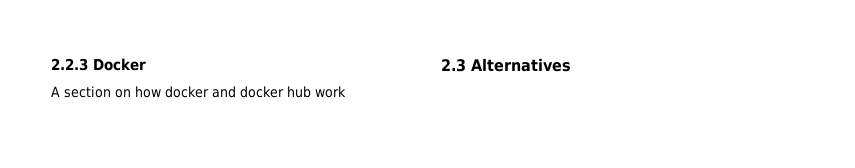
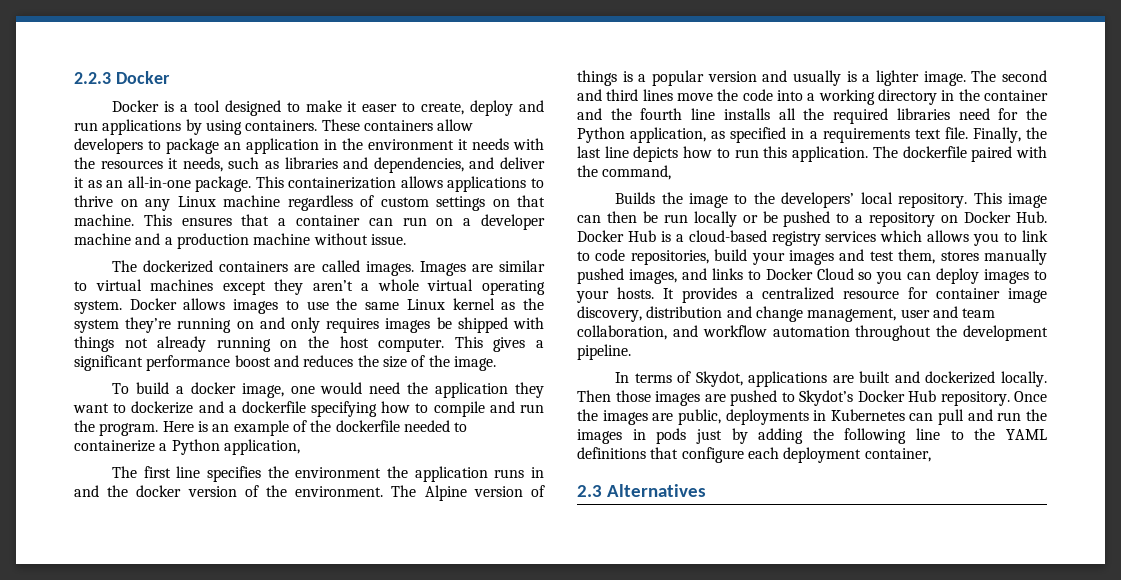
- A section on how docker and docker hub work
+ Docker is a tool designed to make it easer to create, deploy and run applications by using containers. These containers allow developers to package an application in the environment it needs with the resources it needs, such as libraries and dependencies, and deliver it as an all-in-one package. This containerization allows applications to thrive on any Linux machine regardless of custom settings on that machine. This ensures that a container can run on a developer machine and a production machine without issue.
+ The dockerized containers are called images. Images are similar to virtual machines except they aren’t a whole virtual operating system. Docker allows images to use the same Linux kernel as the system they’re running on and only requires images be shipped with things not already running on the host computer. This gives a significant performance boost and reduces the size of the image.
+ To build a docker image, one would need the application they want to dockerize and a dockerfile specifying how to compile and run the program. Here is an example of the dockerfile needed to containerize a Python application,
+ The first line specifies the environment the application runs in and the docker version of the environment. The Alpine version of things is a popular version and usually is a lighter image. The second and third lines move the code into a working directory in the container and the fourth line installs all the required libraries need for the Python application, as specified in a requirements text file. Finally, the last line depicts how to run this application. The dockerfile paired with the command,
+ Builds the image to the developers’ local repository. This image can then be run locally or be pushed to a repository on Docker Hub. Docker Hub is a cloud-based registry services which allows you to link to code repositories, build your images and test them, stores manually pushed images, and links to Docker Cloud so you can deploy images to your hosts. It provides a centralized resource for container image discovery, distribution and change management, user and team collaboration, and workflow automation throughout the development pipeline.
+ In terms of Skydot, applications are built and dockerized locally. Then those images are pushed to Skydot’s Docker Hub repository. Once the images are public, deployments in Kubernetes can pull and run the images in pods just by adding the following line to the YAML definitions that configure each deployment container,

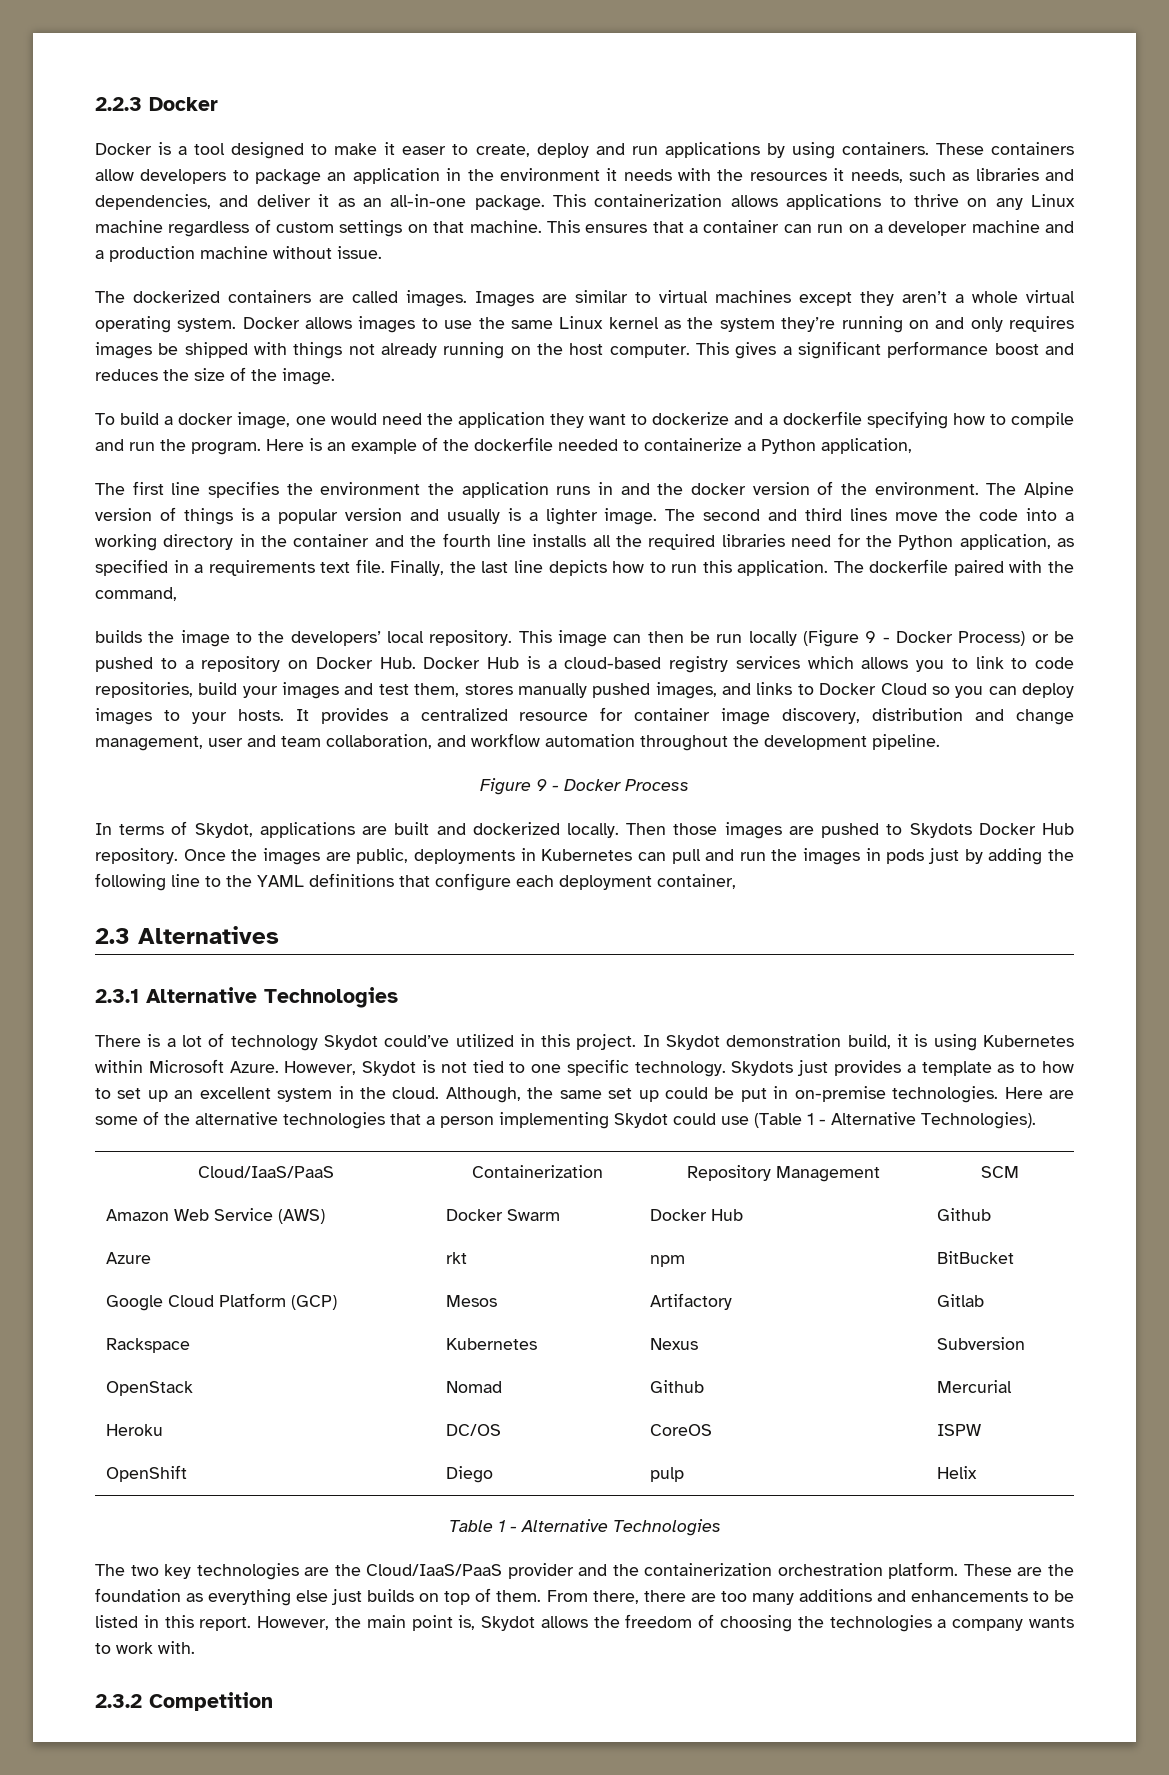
- Builds the image to the developers’ local repository.
+ builds the image to the developers’ local repository.
- This image can then be run locally or be pushed to a repository on Docker Hub. Docker Hub is a cloud-based registry services which allows you to link to code repositories, build your images and test them, stores manually pushed images, and links to Docker Cloud so you can deploy images to your hosts.
+ This image can then be run locally (Figure 9 - Docker Process) or be pushed to a repository on Docker Hub. Docker Hub is a cloud-based registry services which allows you to link to code repositories, build your images and test them, stores manually pushed images, and links to Docker Cloud so you can deploy images to your hosts.
+ Figure 9 - Docker Process
- Then those images are pushed to Skydot’s Docker Hub repository.
+ Then those images are pushed to Skydots Docker Hub repository.
+ 2.3.1 Alternative Technologies
+ There is a lot of technology Skydot could’ve utilized in this project. In Skydot demonstration build, it is using Kubernetes within Microsoft Azure. However, Skydot is not tied to one specific technology. Skydots just provides a template as to how to set up an excellent system in the cloud. Although, the same set up could be put in on-premise technologies. Here are some of the alternative technologies that a person implementing Skydot could use (Table 1 - Alternative Technologies).
+ Cloud/IaaS/PaaS | Containerization | Repository Management | SCM
+ Amazon Web Service (AWS) | Docker Swarm | Docker Hub | Github
+ Azure | rkt | npm | BitBucket
+ Google Cloud Platform (GCP) | Mesos | Artifactory | Gitlab
+ Rackspace | Kubernetes | Nexus | Subversion
+ OpenStack | Nomad | Github | Mercurial
+ Heroku | DC/OS | CoreOS | ISPW
+ OpenShift | Diego | pulp | Helix
+ Table 1 - Alternative Technologies
+ The two key technologies are the Cloud/IaaS/PaaS provider and the containerization orchestration platform. These are the foundation as everything else just builds on top of them. From there, there are too many additions and enhancements to be listed in this report. However, the main point is, Skydot allows the freedom of choosing the technologies a company wants to work with.
+ 2.3.2 Competition

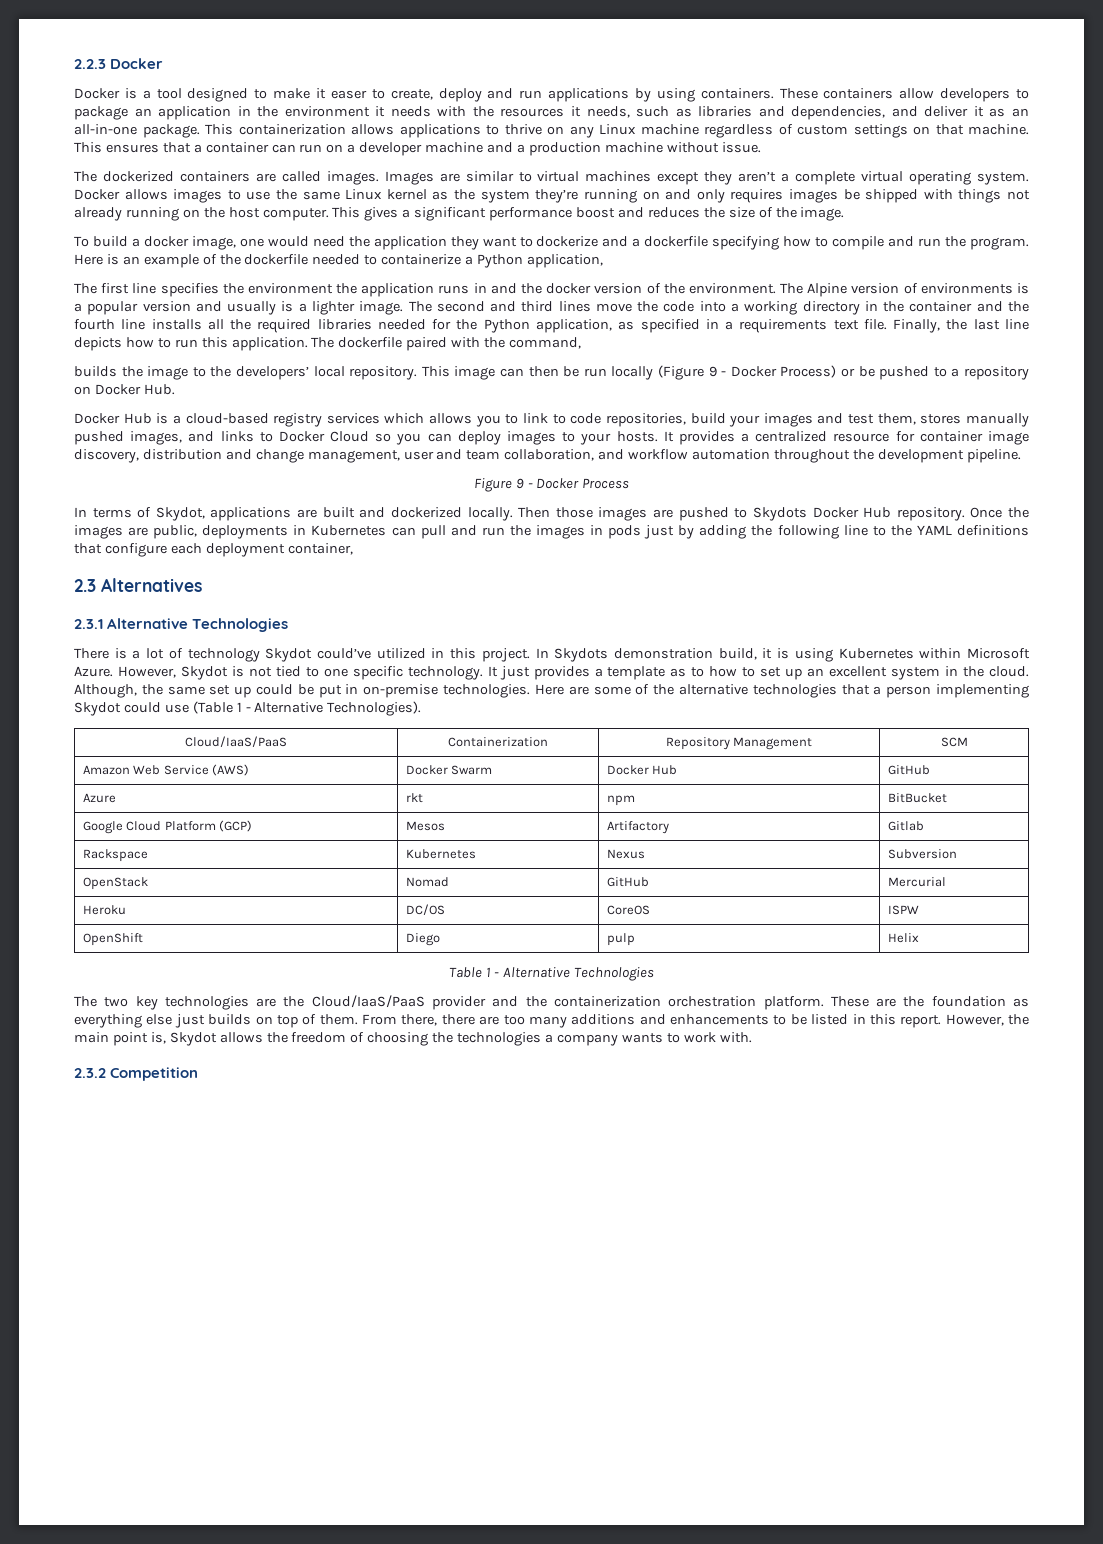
- Images are similar to virtual machines except they aren’t a whole virtual operating system.
+ Images are similar to virtual machines except they aren’t a complete virtual operating system.
- The Alpine version of things is a popular version and usually is a lighter image.
+ The Alpine version of environments is a popular version and usually is a lighter image.
- The second and third lines move the code into a working directory in the container and the fourth line installs all the required libraries need for the Python application, as specified in a requirements text file.
+ The second and third lines move the code into a working directory in the container and the fourth line installs all the required libraries needed for the Python application, as specified in a requirements text file.
- This image can then be run locally (Figure 9 - Docker Process) or be pushed to a repository on Docker Hub. Docker Hub is a cloud-based registry services which allows you to link to code repositories, build your images and test them, stores manually pushed images, and links to Docker Cloud so you can deploy images to your hosts.
+ This image can then be run locally (Figure 9 - Docker Process) or be pushed to a repository on Docker Hub.
+ Docker Hub is a cloud-based registry services which allows you to link to code repositories, build your images and test them, stores manually pushed images, and links to Docker Cloud so you can deploy images to your hosts.
- In Skydot demonstration build, it is using Kubernetes within Microsoft Azure.
+ In Skydots demonstration build, it is using Kubernetes within Microsoft Azure.
- Skydots just provides a template as to how to set up an excellent system in the cloud.
+ It just provides a template as to how to set up an excellent system in the cloud.
- Amazon Web Service (AWS) | Docker Swarm | Docker Hub | Github
+ Amazon Web Service (AWS) | Docker Swarm | Docker Hub | GitHub
- OpenStack | Nomad | Github | Mercurial
+ OpenStack | Nomad | GitHub | Mercurial

